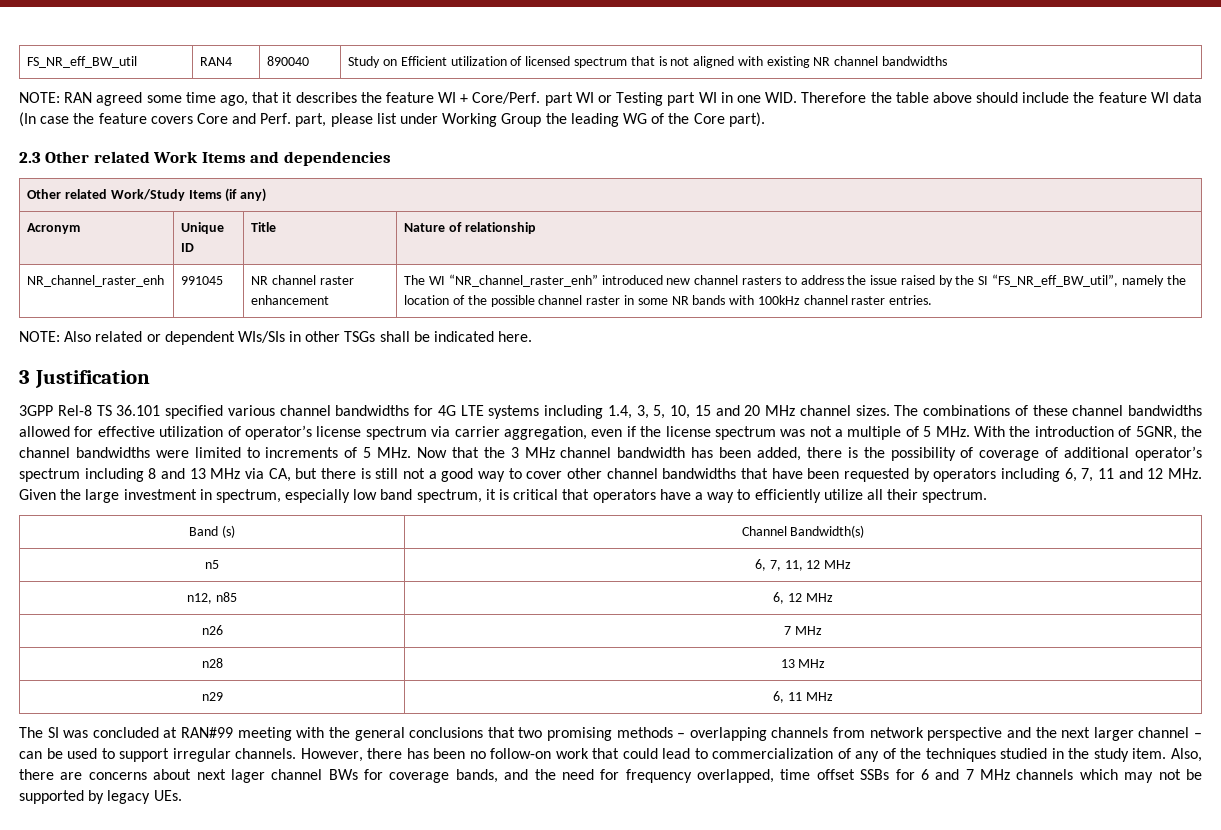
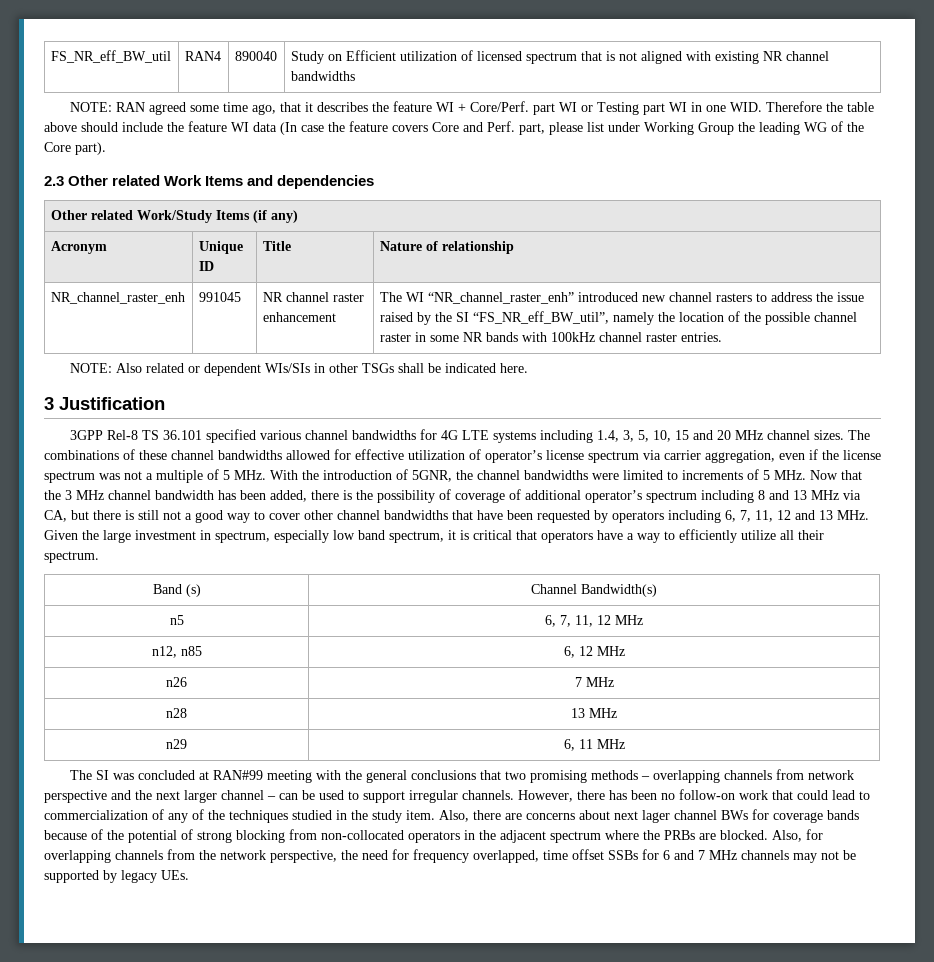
- The combinations of these channel bandwidths allowed for effective utilization of operator’s license spectrum via carrier aggregation, even if the license spectrum was not a multiple of 5 MHz. With the introduction of 5GNR, the channel bandwidths were limited to increments of 5 MHz. Now that the 3 MHz channel bandwidth has been added, there is the possibility of coverage of additional operator’s spectrum including 8 and 13 MHz via CA, but there is still not a good way to cover other channel bandwidths that have been requested by operators including 6, 7, 11 and 12 MHz. Given the large investment in spectrum, especially low band spectrum, it is critical that operators have a way to efficiently utilize all their spectrum.
+ The combinations of these channel bandwidths allowed for effective utilization of operator’s license spectrum via carrier aggregation, even if the license spectrum was not a multiple of 5 MHz. With the introduction of 5GNR, the channel bandwidths were limited to increments of 5 MHz. Now that the 3 MHz channel bandwidth has been added, there is the possibility of coverage of additional operator’s spectrum including 8 and 13 MHz via CA, but there is still not a good way to cover other channel bandwidths that have been requested by operators including 6, 7, 11, 12 and 13 MHz. Given the large investment in spectrum, especially low band spectrum, it is critical that operators have a way to efficiently utilize all their spectrum.
- Also, there are concerns about next lager channel BWs for coverage bands, and the need for frequency overlapped, time offset SSBs for 6 and 7 MHz channels which may not be supported by legacy UEs.
+ Also, there are concerns about next lager channel BWs for coverage bands because of the potential of strong blocking from non-collocated operators in the adjacent spectrum where the PRBs are blocked. Also, for overlapping channels from the network perspective, the need for frequency overlapped, time offset SSBs for 6 and 7 MHz channels may not be supported by legacy UEs.

